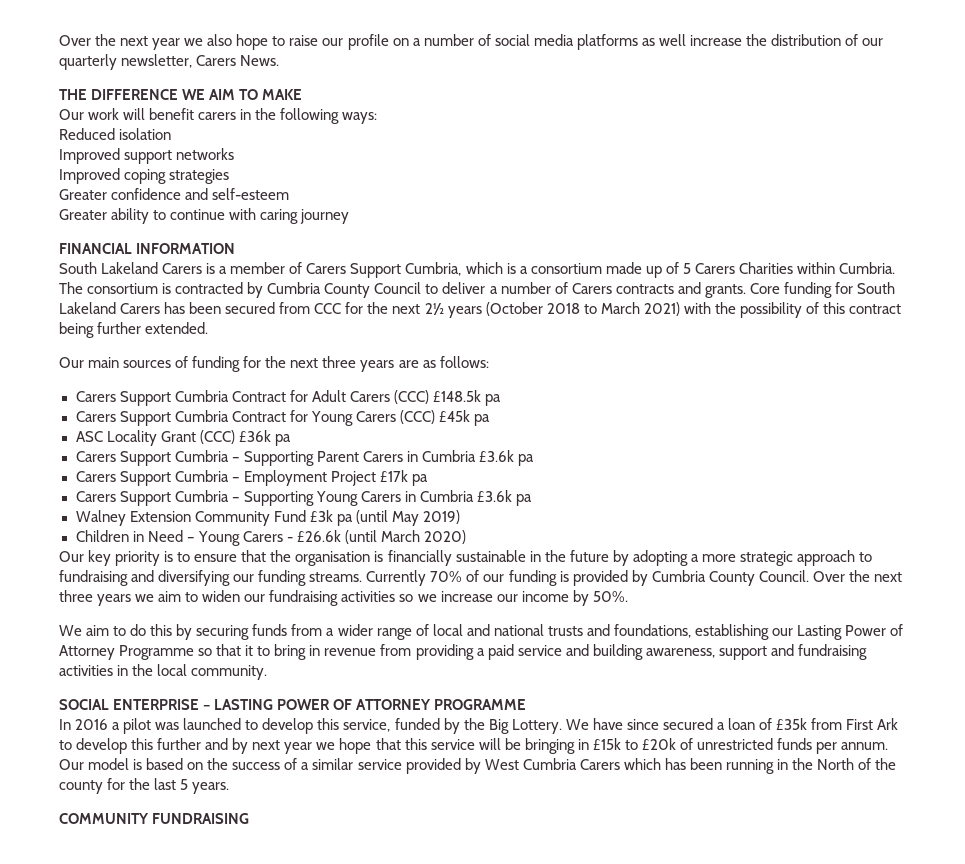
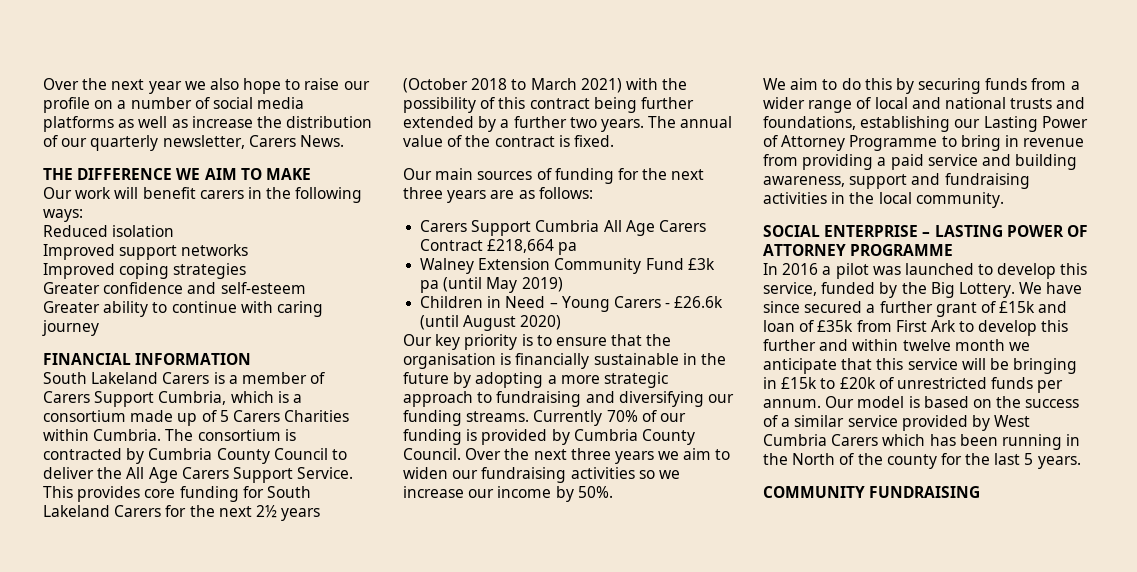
- Over the next year we also hope to raise our profile on a number of social media platforms as well increase the distribution of our quarterly newsletter, Carers News.
+ Over the next year we also hope to raise our profile on a number of social media platforms as well as increase the distribution of our quarterly newsletter, Carers News.
- The consortium is contracted by Cumbria County Council to deliver a number of Carers contracts and grants. Core funding for South Lakeland Carers has been secured from CCC for the next 2½ years (October 2018 to March 2021) with the possibility of this contract being further extended.
+ The consortium is contracted by Cumbria County Council to deliver the All Age Carers Support Service. This provides core funding for South Lakeland Carers for the next 2½ years (October 2018 to March 2021) with the possibility of this contract being further extended by a further two years. The annual value of the contract is fixed.
- Carers Support Cumbria Contract for Adult Carers (CCC) £148.5k pa
- Carers Support Cumbria Contract for Young Carers (CCC) £45k pa
- ASC Locality Grant (CCC) £36k pa
- Carers Support Cumbria – Supporting Parent Carers in Cumbria £3.6k pa
- Carers Support Cumbria – Employment Project £17k pa
- Carers Support Cumbria – Supporting Young Carers in Cumbria £3.6k pa
+ Carers Support Cumbria All Age Carers Contract £218,664 pa
- Children in Need – Young Carers - £26.6k (until March 2020)
+ Children in Need – Young Carers - £26.6k (until August 2020)
- We aim to do this by securing funds from a wider range of local and national trusts and foundations, establishing our Lasting Power of Attorney Programme so that it to bring in revenue from providing a paid service and building awareness, support and fundraising activities in the local community.
+ We aim to do this by securing funds from a wider range of local and national trusts and foundations, establishing our Lasting Power of Attorney Programme to bring in revenue from providing a paid service and building awareness, support and fundraising activities in the local community.
- We have since secured a loan of £35k from First Ark to develop this further and by next year we hope that this service will be bringing in £15k to £20k of unrestricted funds per annum.
+ We have since secured a further grant of £15k and loan of £35k from First Ark to develop this further and within twelve month we anticipate that this service will be bringing in £15k to £20k of unrestricted funds per annum.

